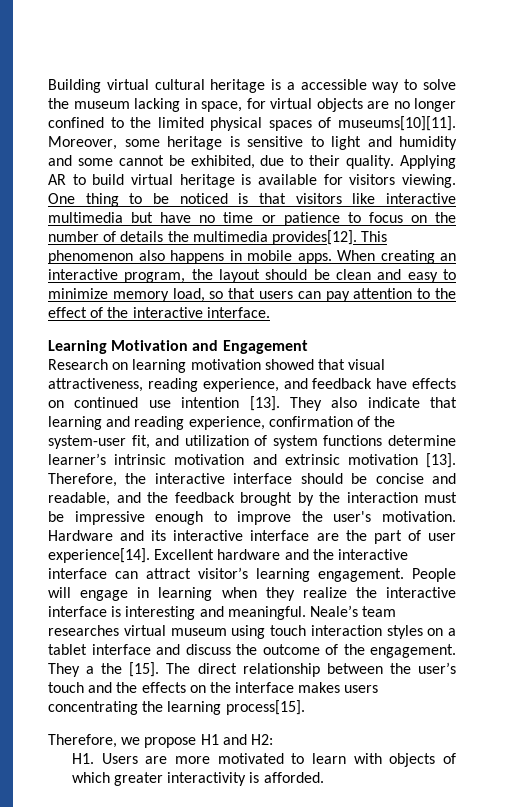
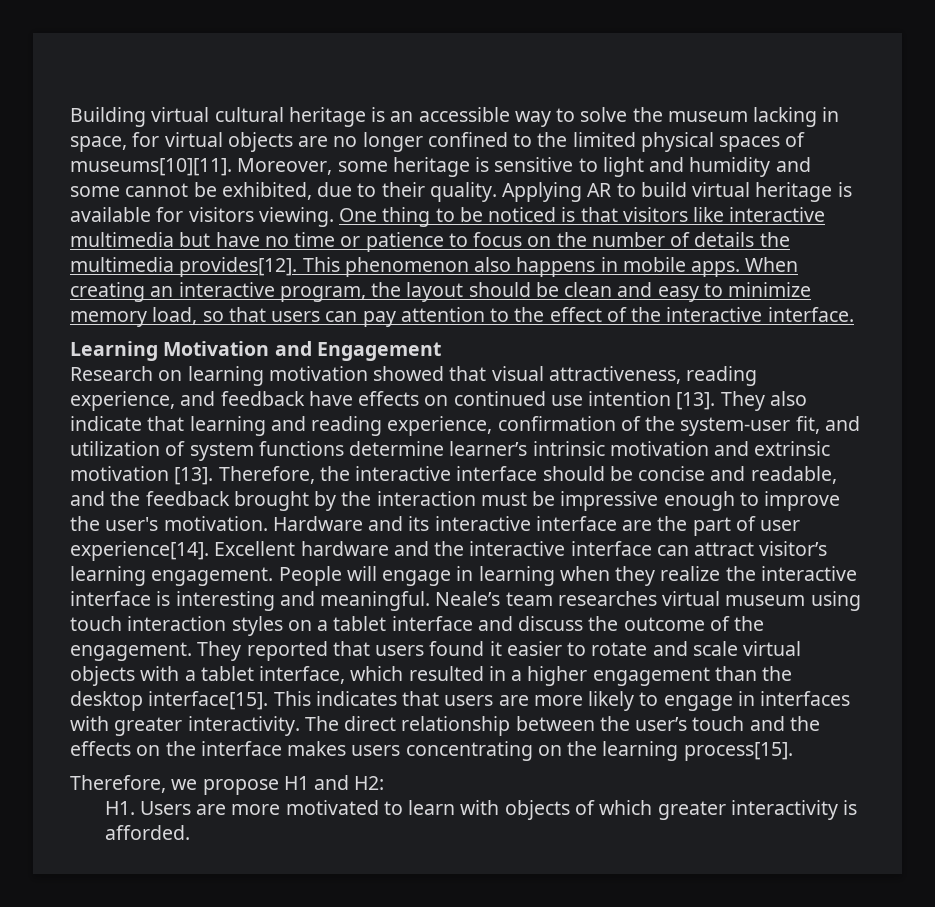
- Building virtual cultural heritage is a accessible way to solve the museum lacking in space, for virtual objects are no longer confined to the limited physical spaces of museums[10][11].
+ Building virtual cultural heritage is an accessible way to solve the museum lacking in space, for virtual objects are no longer confined to the limited physical spaces of museums[10][11].
- They a the [15].
+ They reported that users found it easier to rotate and scale virtual objects with a tablet interface, which resulted in a higher engagement than the desktop interface[15]. This indicates that users are more likely to engage in interfaces with greater interactivity.
- The direct relationship between the user’s touch and the effects on the interface makes users concentrating the learning process[15].
+ The direct relationship between the user’s touch and the effects on the interface makes users concentrating on the learning process[15].

